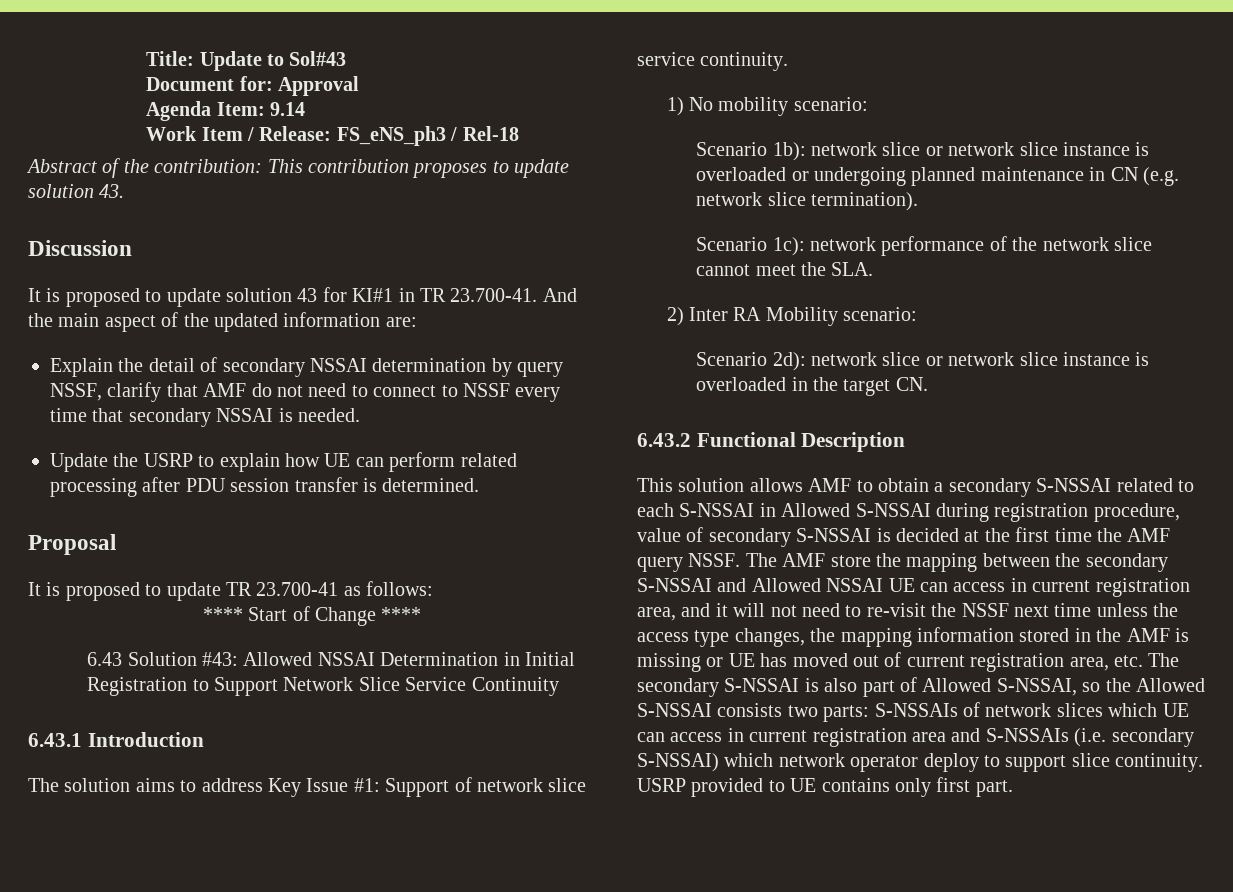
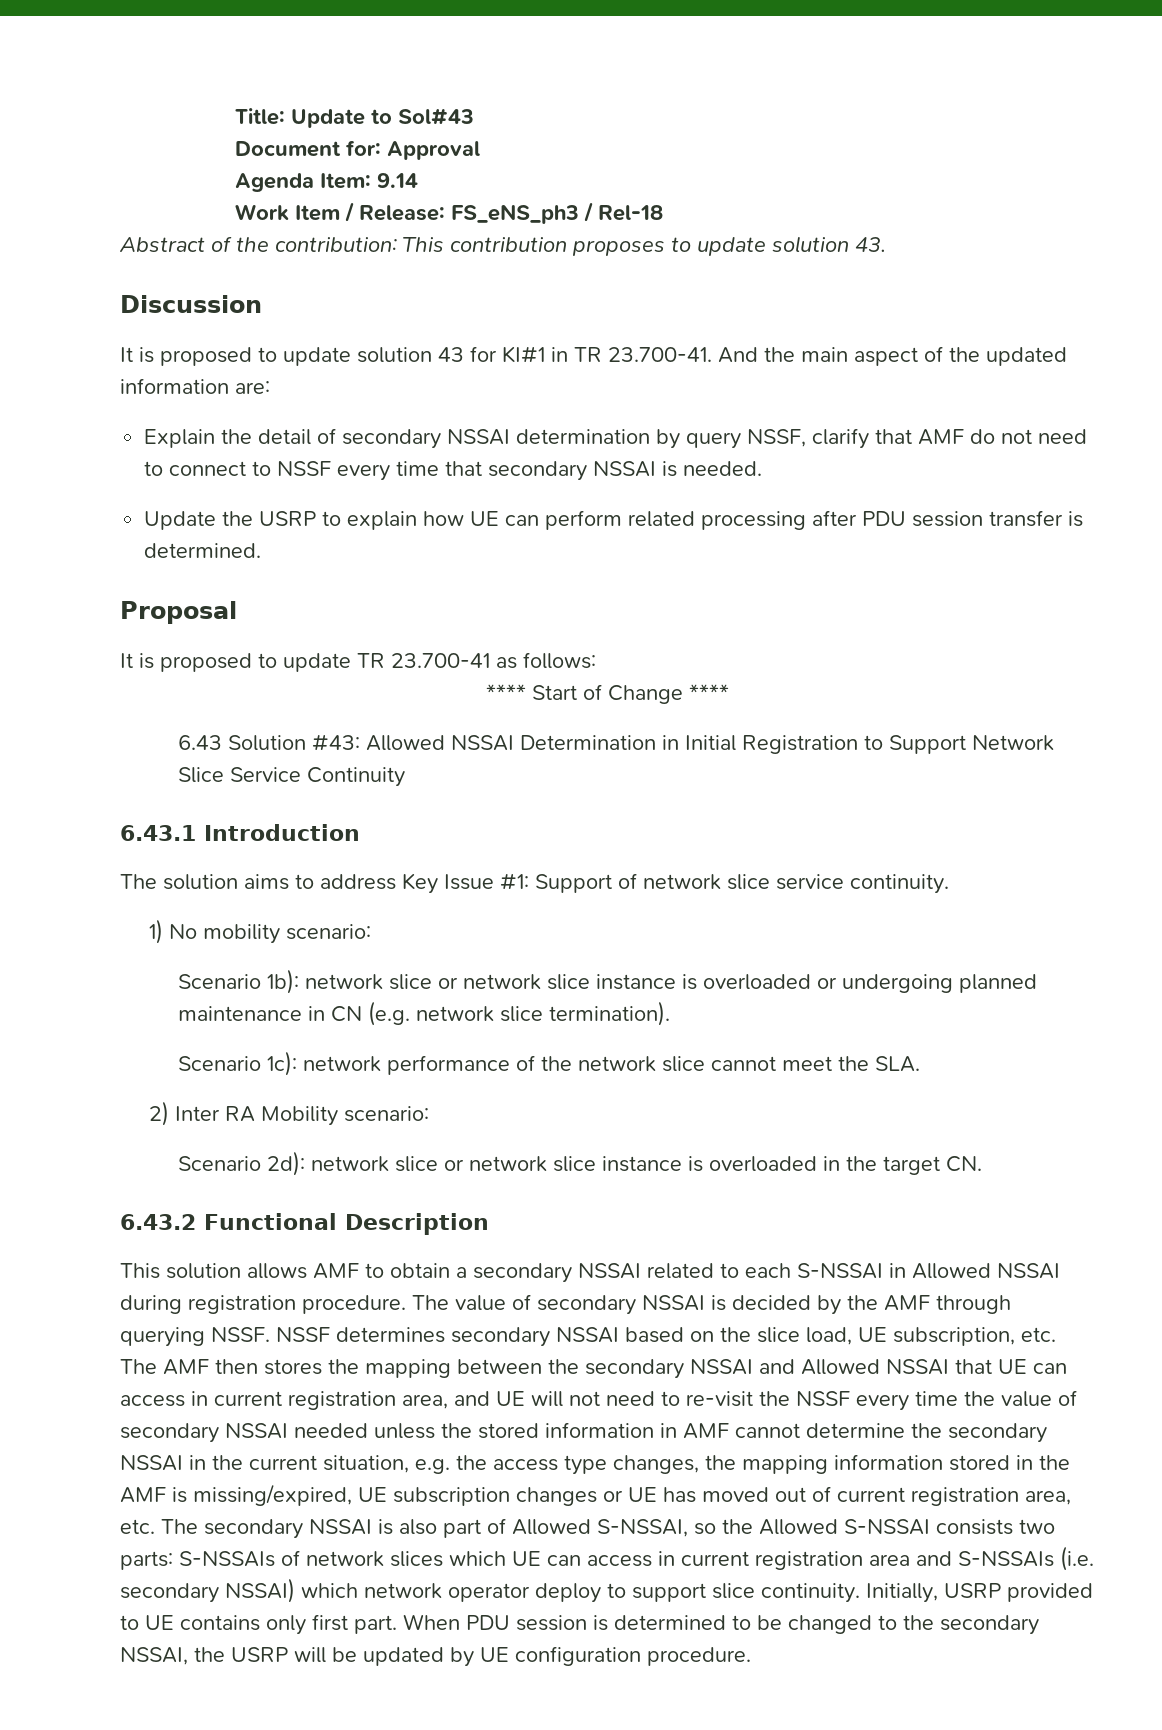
- This solution allows AMF to obtain a secondary S-NSSAI related to each S-NSSAI in Allowed S-NSSAI during registration procedure, value of secondary S-NSSAI is decided at the first time the AMF query NSSF. The AMF store the mapping between the secondary S-NSSAI and Allowed NSSAI UE can access in current registration area, and it will not need to re-visit the NSSF next time unless the access type changes, the mapping information stored in the AMF is missing or UE has moved out of current registration area, etc. The secondary S-NSSAI is also part of Allowed S-NSSAI, so the Allowed S-NSSAI consists two parts:
+ This solution allows AMF to obtain a secondary NSSAI related to each S-NSSAI in Allowed NSSAI during registration procedure. The value of secondary NSSAI is decided by the AMF through querying NSSF. NSSF determines secondary NSSAI based on the slice load, UE subscription, etc. The AMF then stores the mapping between the secondary NSSAI and Allowed NSSAI that UE can access in current registration area, and UE will not need to re-visit the NSSF every time the value of secondary NSSAI needed unless the stored information in AMF cannot determine the secondary NSSAI in the current situation, e.g. the access type changes, the mapping information stored in the AMF is missing/expired, UE subscription changes or UE has moved out of current registration area, etc. The secondary NSSAI is also part of Allowed S-NSSAI, so the Allowed S-NSSAI consists two parts:
- S-NSSAIs of network slices which UE can access in current registration area and S-NSSAIs (i.e. secondary S-NSSAI) which network operator deploy to support slice continuity.
+ S-NSSAIs of network slices which UE can access in current registration area and S-NSSAIs (i.e. secondary NSSAI) which network operator deploy to support slice continuity.
- USRP provided to UE contains only first part.
+ Initially, USRP provided to UE contains only first part.
+ When PDU session is determined to be changed to the secondary NSSAI, the USRP will be updated by UE configuration procedure.

